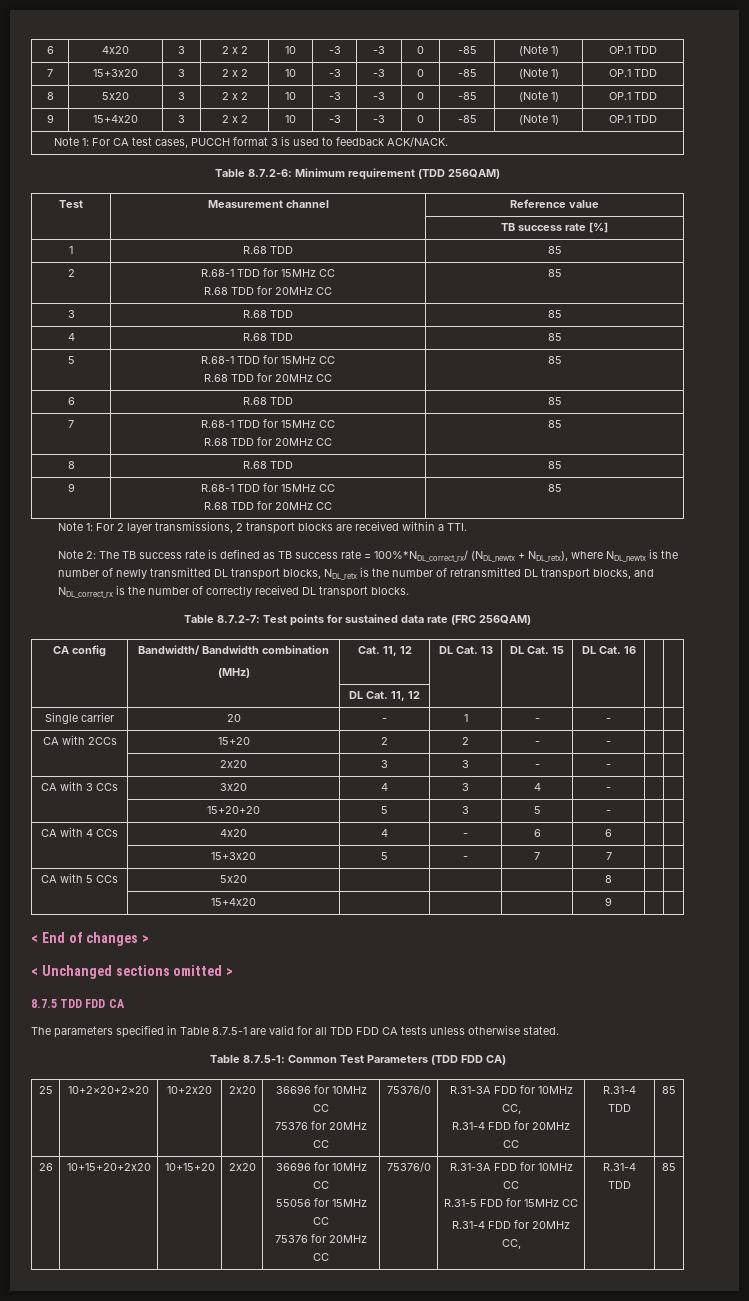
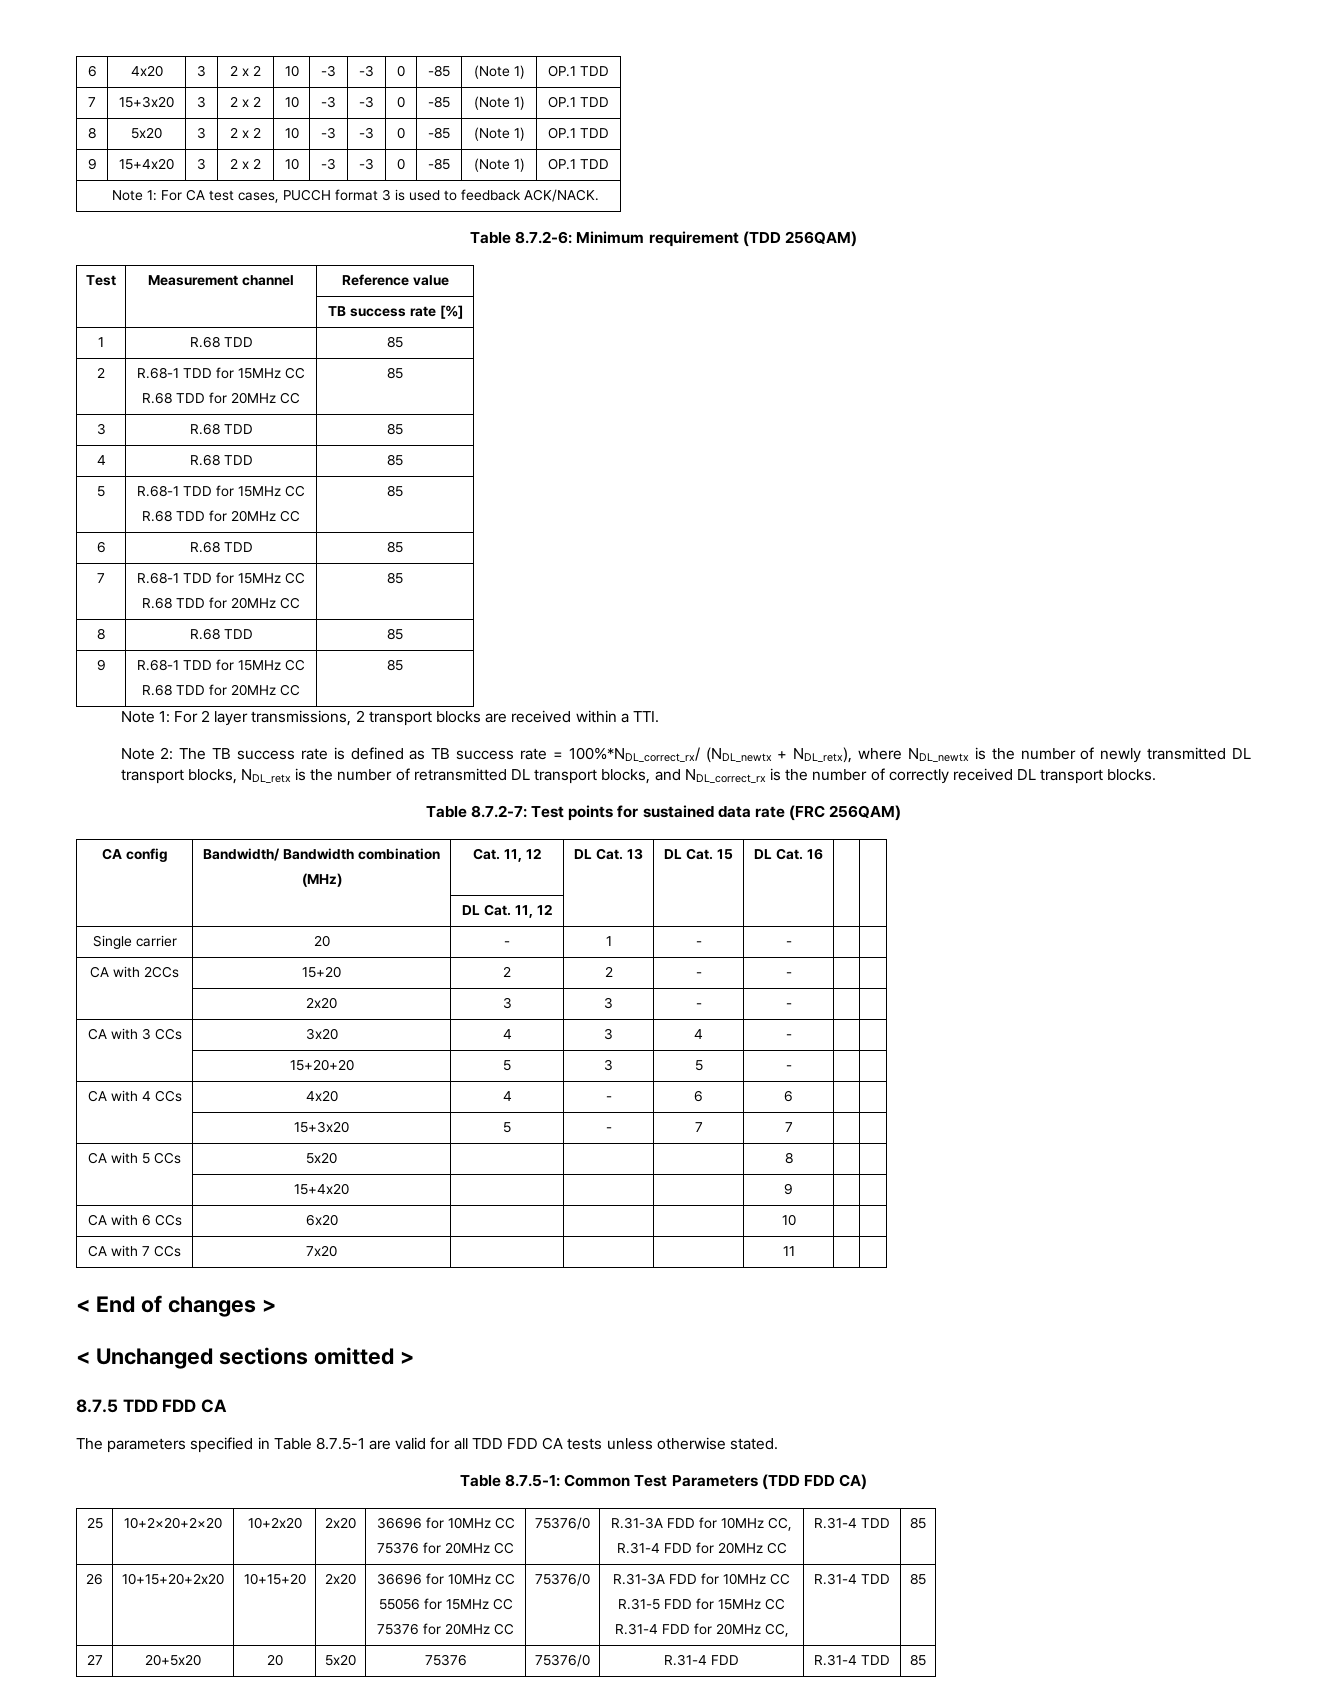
+ CA with 6 CCs | 6x20 | | | | 10 | |
+ CA with 7 CCs | 7x20 | | | | 11 | |
+ 27 | 20+5x20 | 20 | 5x20 | 75376 | 75376/0 | R.31-4 FDD | R.31-4 TDD | 85

